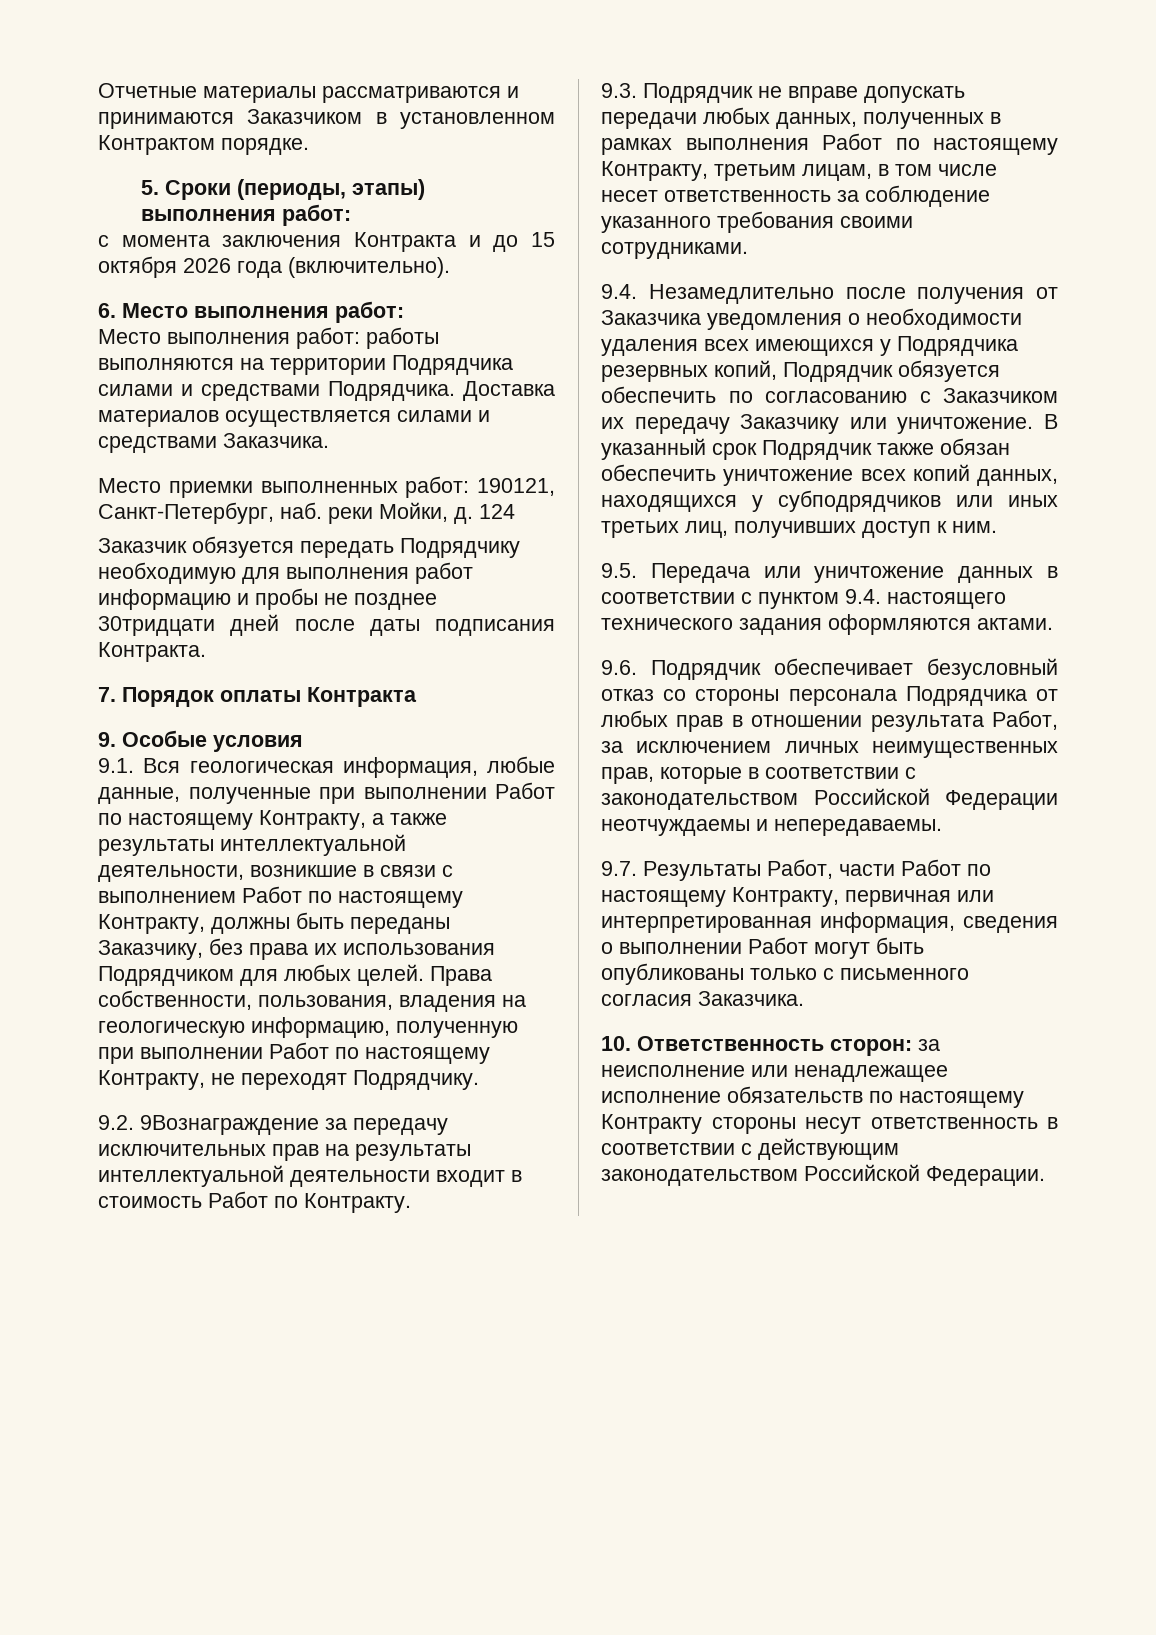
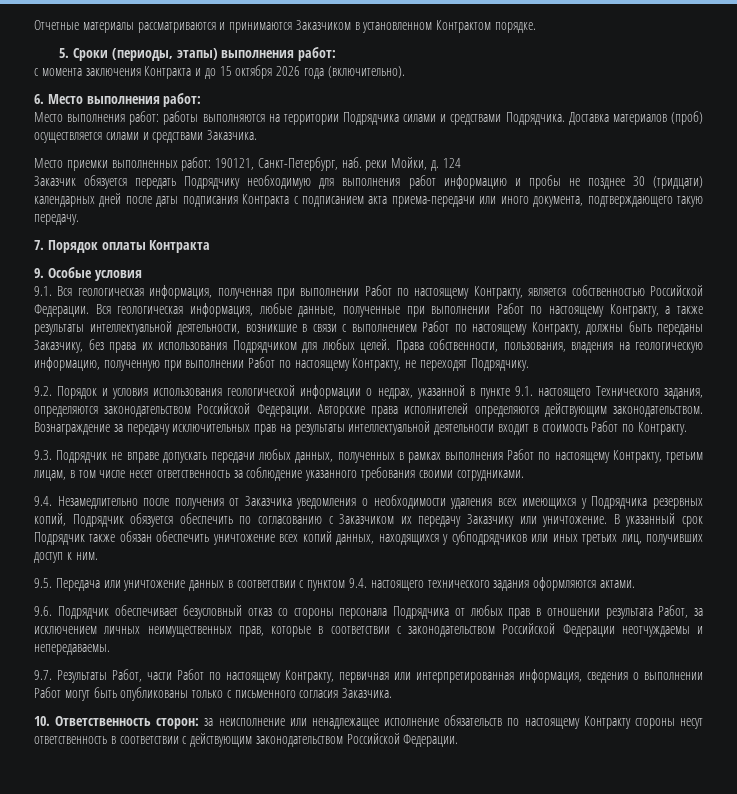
- Доставка материалов осуществляется силами и средствами Заказчика.
+ Доставка материалов (проб) осуществляется силами и средствами Заказчика.
- Заказчик обязуется передать Подрядчику необходимую для выполнения работ информацию и пробы не позднее 30тридцати дней после даты подписания Контракта.
+ Заказчик обязуется передать Подрядчику необходимую для выполнения работ информацию и пробы не позднее 30 (тридцати) календарных дней после даты подписания Контракта с подписанием акта приема-передачи или иного документа, подтверждающего такую передачу.
- 9.1. Вся геологическая информация, любые данные, полученные при выполнении Работ по настоящему Контракту, а также результаты интеллектуальной деятельности, возникшие в связи с выполнением Работ по настоящему Контракту, должны быть переданы Заказчику, без права их использования Подрядчиком для любых целей.
+ 9.1. Вся геологическая информация, полученная при выполнении Работ по настоящему Контракту, является собственностью Российской Федерации. Вся геологическая информация, любые данные, полученные при выполнении Работ по настоящему Контракту, а также результаты интеллектуальной деятельности, возникшие в связи с выполнением Работ по настоящему Контракту, должны быть переданы Заказчику, без права их использования Подрядчиком для любых целей.
- 9.2. 9Вознаграждение за передачу исключительных прав на результаты интеллектуальной деятельности входит в стоимость Работ по Контракту.
+ 9.2. Порядок и условия использования геологической информации о недрах, указанной в пункте 9.1. настоящего Технического задания, определяются законодательством Российской Федерации. Авторские права исполнителей определяются действующим законодательством. Вознаграждение за передачу исключительных прав на результаты интеллектуальной деятельности входит в стоимость Работ по Контракту.

